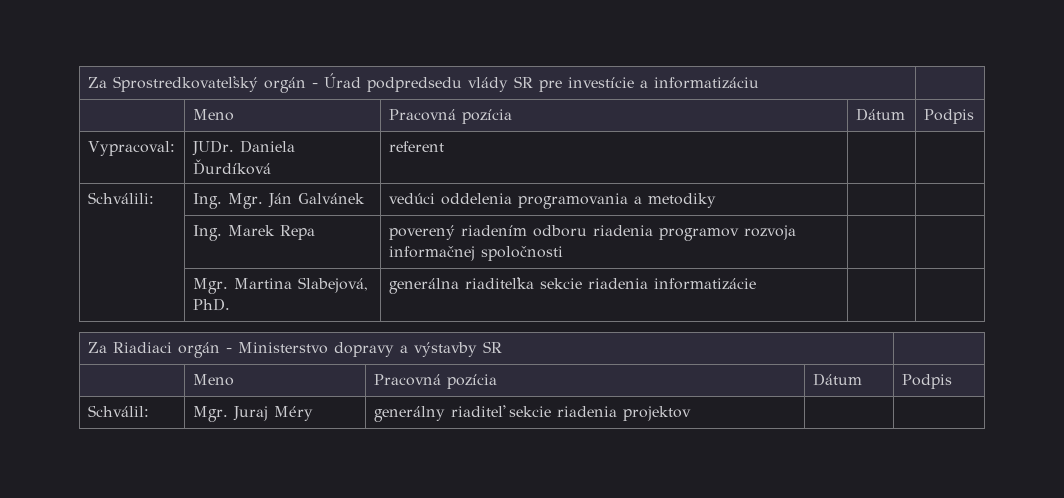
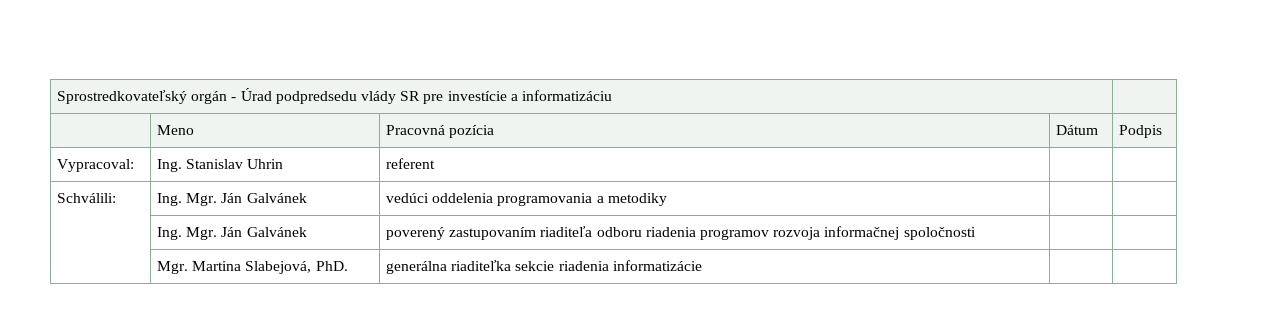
- Za Sprostredkovateľský orgán - Úrad podpredsedu vlády SR pre investície a informatizáciu |
+ Sprostredkovateľský orgán - Úrad podpredsedu vlády SR pre investície a informatizáciu |
- Vypracoval: | JUDr. Daniela Ďurdíková | referent | |
+ Vypracoval: | Ing. Stanislav Uhrin | referent | |
- | Ing. Marek Repa | poverený riadením odboru riadenia programov rozvoja informačnej spoločnosti | |
+ | Ing. Mgr. Ján Galvánek | poverený zastupovaním riaditeľa odboru riadenia programov rozvoja informačnej spoločnosti | |
- Za Riadiaci orgán - Ministerstvo dopravy a výstavby SR |
- | Meno | Pracovná pozícia | Dátum | Podpis
- Schválil: | Mgr. Juraj Méry | generálny riaditeľ sekcie riadenia projektov | |

